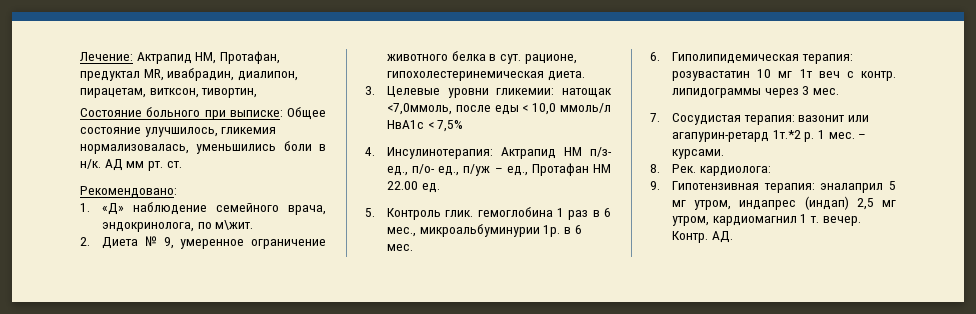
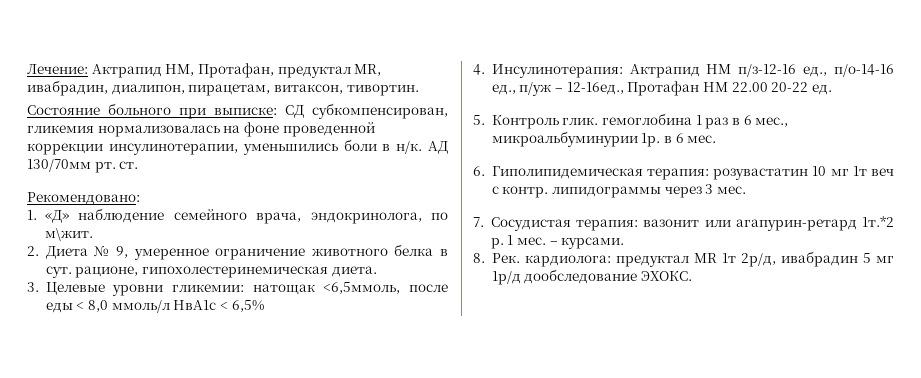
- Лечение: Актрапид НМ, Протафан, предуктал MR, ивабрадин, диалипон, пирацетам, витксон, тивортин,
+ Лечение: Актрапид НМ, Протафан, предуктал MR, ивабрадин, диалипон, пирацетам, витаксон, тивортин.
- Состояние больного при выписке: Общее состояние улучшилось, гликемия нормализовалась, уменьшились боли в н/к.
+ Состояние больного при выписке: СД субкомпенсирован, гликемия нормализовалась на фоне проведенной коррекции инсулинотерапии, уменьшились боли в н/к.
- АД мм рт. ст.
+ АД 130/70мм рт. ст.
- 3. Целевые уровни гликемии: натощак <7,0ммоль, после еды < 10,0 ммоль/л НвА1с < 7,5%
+ 3. Целевые уровни гликемии: натощак <6,5ммоль, после еды < 8,0 ммоль/л НвА1с < 6,5%
- 4. Инсулинотерапия: Актрапид НМ п/з- ед., п/о- ед., п/уж – ед., Протафан НМ 22.00 ед.
+ 4. Инсулинотерапия: Актрапид НМ п/з-12-16 ед., п/о-14-16 ед., п/уж – 12-16ед., Протафан НМ 22.00 20-22 ед.
- 8. Рек. кардиолога:
- 9. Гипотензивная терапия: эналаприл 5 мг утром, индапрес (индап) 2,5 мг утром, кардиомагнил 1 т. вечер. Контр. АД.
+ 8. Рек. кардиолога: предуктал MR 1т 2р/д, ивабрадин 5 мг 1р/д дообследование ЭХОКС.

